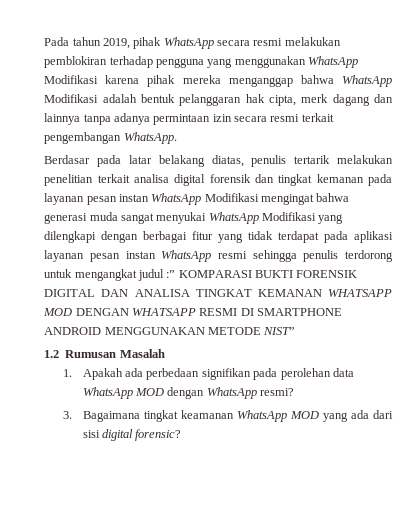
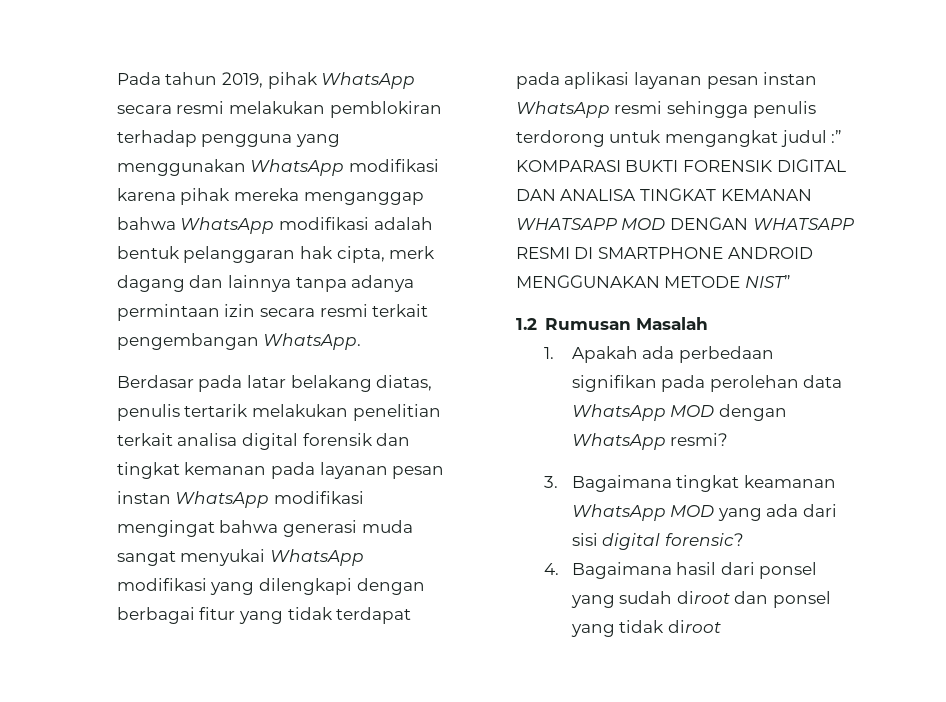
- Pada tahun 2019, pihak WhatsApp secara resmi melakukan pemblokiran terhadap pengguna yang menggunakan WhatsApp Modifikasi karena pihak mereka menganggap bahwa WhatsApp Modifikasi adalah bentuk pelanggaran hak cipta, merk dagang dan lainnya tanpa adanya permintaan izin secara resmi terkait pengembangan WhatsApp.
+ Pada tahun 2019, pihak WhatsApp secara resmi melakukan pemblokiran terhadap pengguna yang menggunakan WhatsApp modifikasi karena pihak mereka menganggap bahwa WhatsApp modifikasi adalah bentuk pelanggaran hak cipta, merk dagang dan lainnya tanpa adanya permintaan izin secara resmi terkait pengembangan WhatsApp.
- Berdasar pada latar belakang diatas, penulis tertarik melakukan penelitian terkait analisa digital forensik dan tingkat kemanan pada layanan pesan instan WhatsApp Modifikasi mengingat bahwa generasi muda sangat menyukai WhatsApp Modifikasi yang dilengkapi dengan berbagai fitur yang tidak terdapat pada aplikasi layanan pesan instan WhatsApp resmi sehingga penulis terdorong untuk mengangkat judul :”
+ Berdasar pada latar belakang diatas, penulis tertarik melakukan penelitian terkait analisa digital forensik dan tingkat kemanan pada layanan pesan instan WhatsApp modifikasi mengingat bahwa generasi muda sangat menyukai WhatsApp modifikasi yang dilengkapi dengan berbagai fitur yang tidak terdapat pada aplikasi layanan pesan instan WhatsApp resmi sehingga penulis terdorong untuk mengangkat judul :”
+ 4. Bagaimana hasil dari ponsel yang sudah diroot dan ponsel yang tidak diroot

